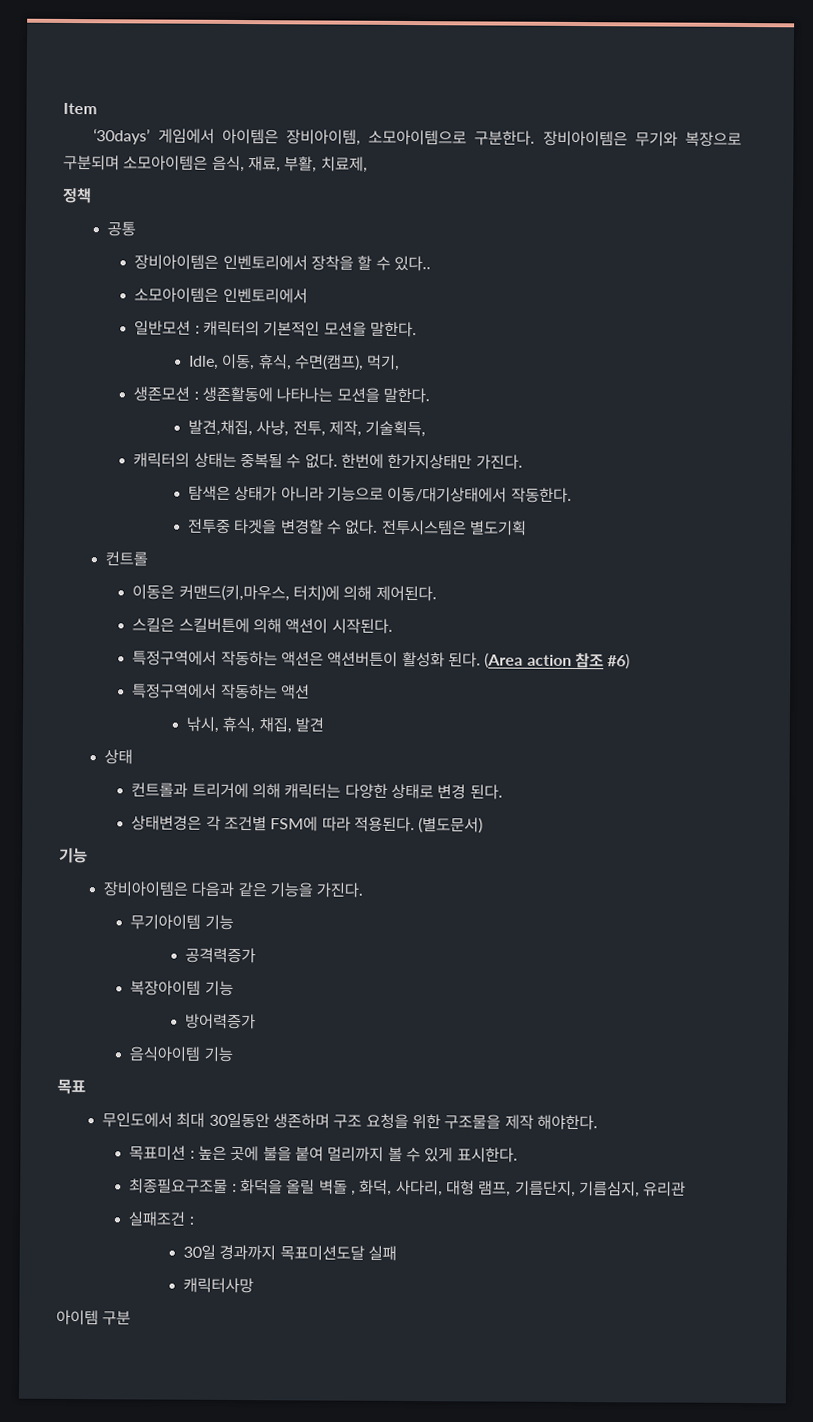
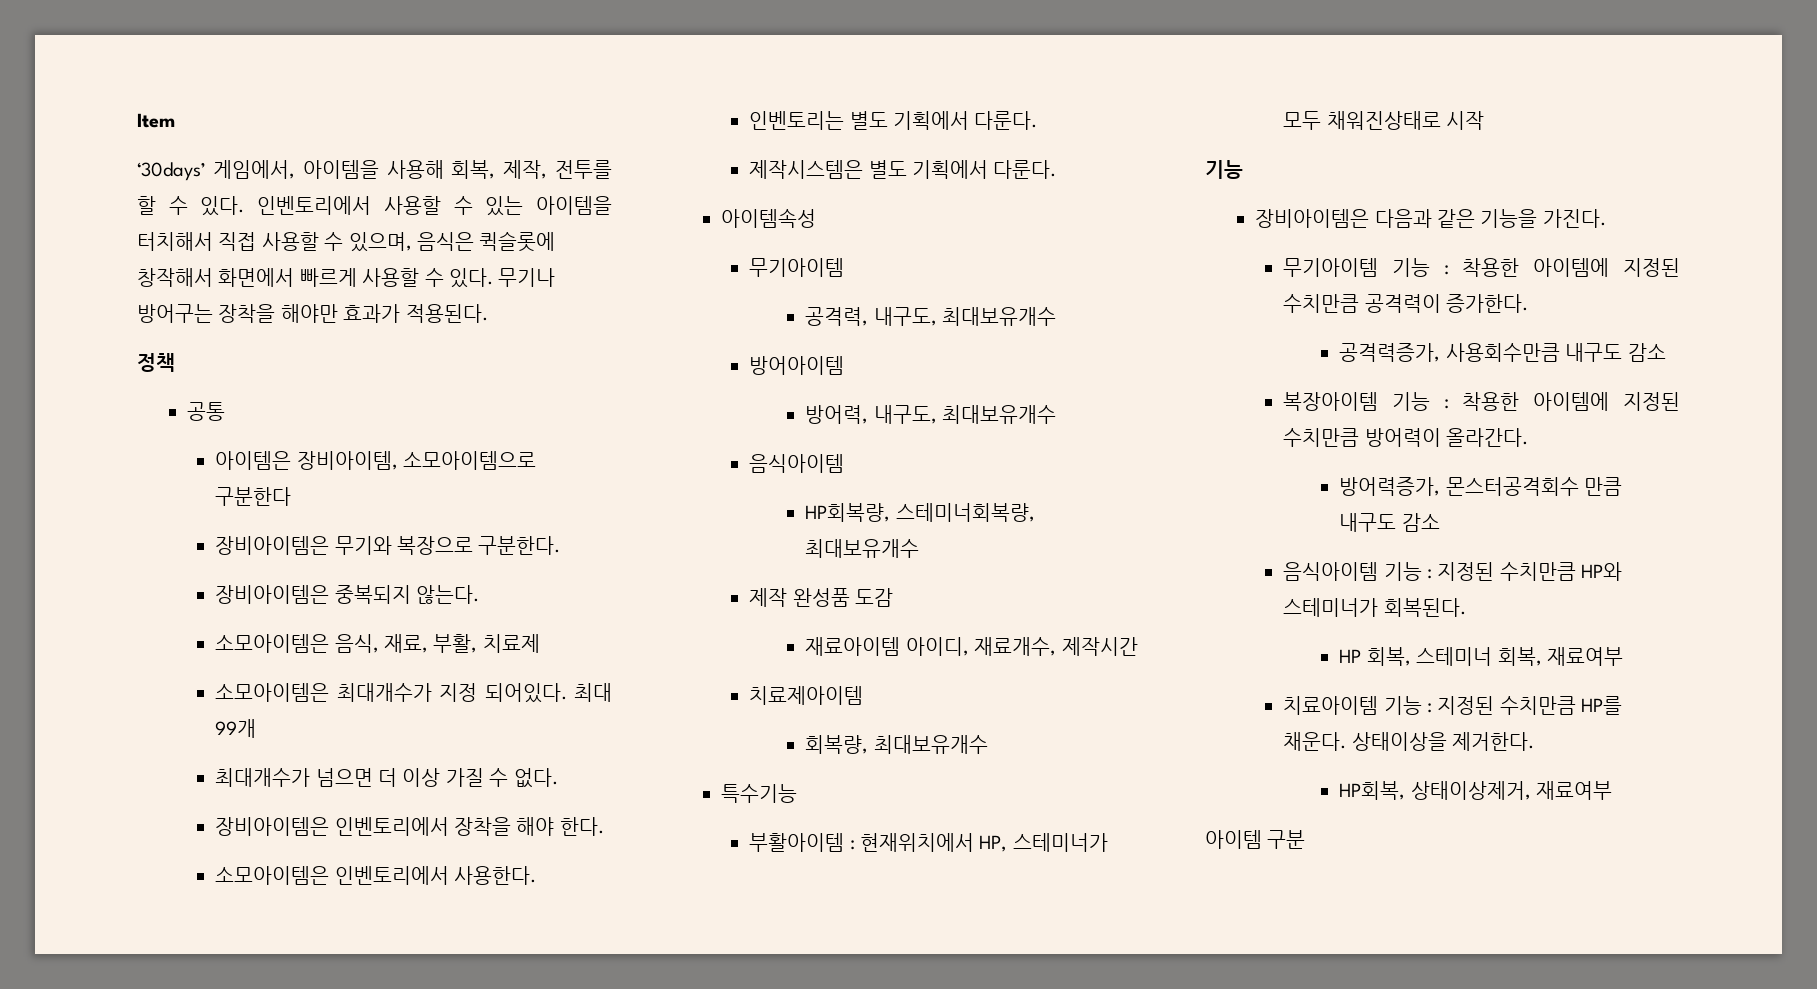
- ‘30days’ 게임에서 아이템은 장비아이템, 소모아이템으로 구분한다. 장비아이템은 무기와 복장으로 구분되며 소모아이템은 음식, 재료, 부활, 치료제,
+ ‘30days’ 게임에서, 아이템을 사용해 회복, 제작, 전투를 할 수 있다. 인벤토리에서 사용할 수 있는 아이템을 터치해서 직접 사용할 수 있으며, 음식은 퀵슬롯에 창작해서 화면에서 빠르게 사용할 수 있다. 무기나 방어구는 장착을 해야만 효과가 적용된다.
  정책
  공통
+ 아이템은 장비아이템, 소모아이템으로 구분한다
+ 장비아이템은 무기와 복장으로 구분한다.
+ 장비아이템은 중복되지 않는다.
+ 소모아이템은 음식, 재료, 부활, 치료제
+ 소모아이템은 최대개수가 지정 되어있다. 최대 99개
+ 최대개수가 넘으면 더 이상 가질 수 없다.
- 장비아이템은 인벤토리에서 장착을 할 수 있다..
+ 장비아이템은 인벤토리에서 장착을 해야 한다.
- 소모아이템은 인벤토리에서
- 일반모션 : 캐릭터의 기본적인 모션을 말한다.
- Idle, 이동, 휴식, 수면(캠프), 먹기,
- 생존모션 : 생존활동에 나타나는 모션을 말한다.
- 발견,채집, 사냥, 전투, 제작, 기술획득,
- 캐릭터의 상태는 중복될 수 없다. 한번에 한가지상태만 가진다.
- 탐색은 상태가 아니라 기능으로 이동/대기상태에서 작동한다.
- 전투중 타겟을 변경할 수 없다. 전투시스템은 별도기획
- 컨트롤
- 이동은 커맨드(키,마우스, 터치)에 의해 제어된다.
- 스킬은 스킬버튼에 의해 액션이 시작된다.
- 특정구역에서 작동하는 액션은 액션버튼이 활성화 된다. (Area action 참조 #6)
- 특정구역에서 작동하는 액션
- 낚시, 휴식, 채집, 발견
- 상태
- 컨트롤과 트리거에 의해 캐릭터는 다양한 상태로 변경 된다.
- 상태변경은 각 조건별 FSM에 따라 적용된다. (별도문서)
+ 소모아이템은 인벤토리에서 사용한다.
+ 인벤토리는 별도 기획에서 다룬다.
+ 제작시스템은 별도 기획에서 다룬다.
+ 아이템속성
+ 무기아이템
+ 공격력, 내구도, 최대보유개수
+ 방어아이템
+ 방어력, 내구도, 최대보유개수
+ 음식아이템
+ HP회복량, 스테미너회복량, 최대보유개수
+ 제작 완성품 도감
+ 재료아이템 아이디, 재료개수, 제작시간
+ 치료제아이템
+ 회복량, 최대보유개수
+ 특수기능
+ 부활아이템 : 현재위치에서 HP, 스테미너가 모두 채워진상태로 시작
- 무기아이템 기능
- 공격력증가
- 복장아이템 기능
- 방어력증가
- 음식아이템 기능
- 목표
- 무인도에서 최대 30일동안 생존하며 구조 요청을 위한 구조물을 제작 해야한다.
- 목표미션 : 높은 곳에 불을 붙여 멀리까지 볼 수 있게 표시한다.
- 최종필요구조물 : 화덕을 올릴 벽돌 , 화덕, 사다리, 대형 램프, 기름단지, 기름심지, 유리관
- 실패조건 :
- 30일 경과까지 목표미션도달 실패
- 캐릭터사망
+ 무기아이템 기능 : 착용한 아이템에 지정된 수치만큼 공격력이 증가한다.
+ 공격력증가, 사용회수만큼 내구도 감소
+ 복장아이템 기능 : 착용한 아이템에 지정된 수치만큼 방어력이 올라간다.
+ 방어력증가, 몬스터공격회수 만큼 내구도 감소
+ 음식아이템 기능 : 지정된 수치만큼 HP와 스테미너가 회복된다.
+ HP 회복, 스테미너 회복, 재료여부
+ 치료아이템 기능 : 지정된 수치만큼 HP를 채운다. 상태이상을 제거한다.
+ HP회복, 상태이상제거, 재료여부

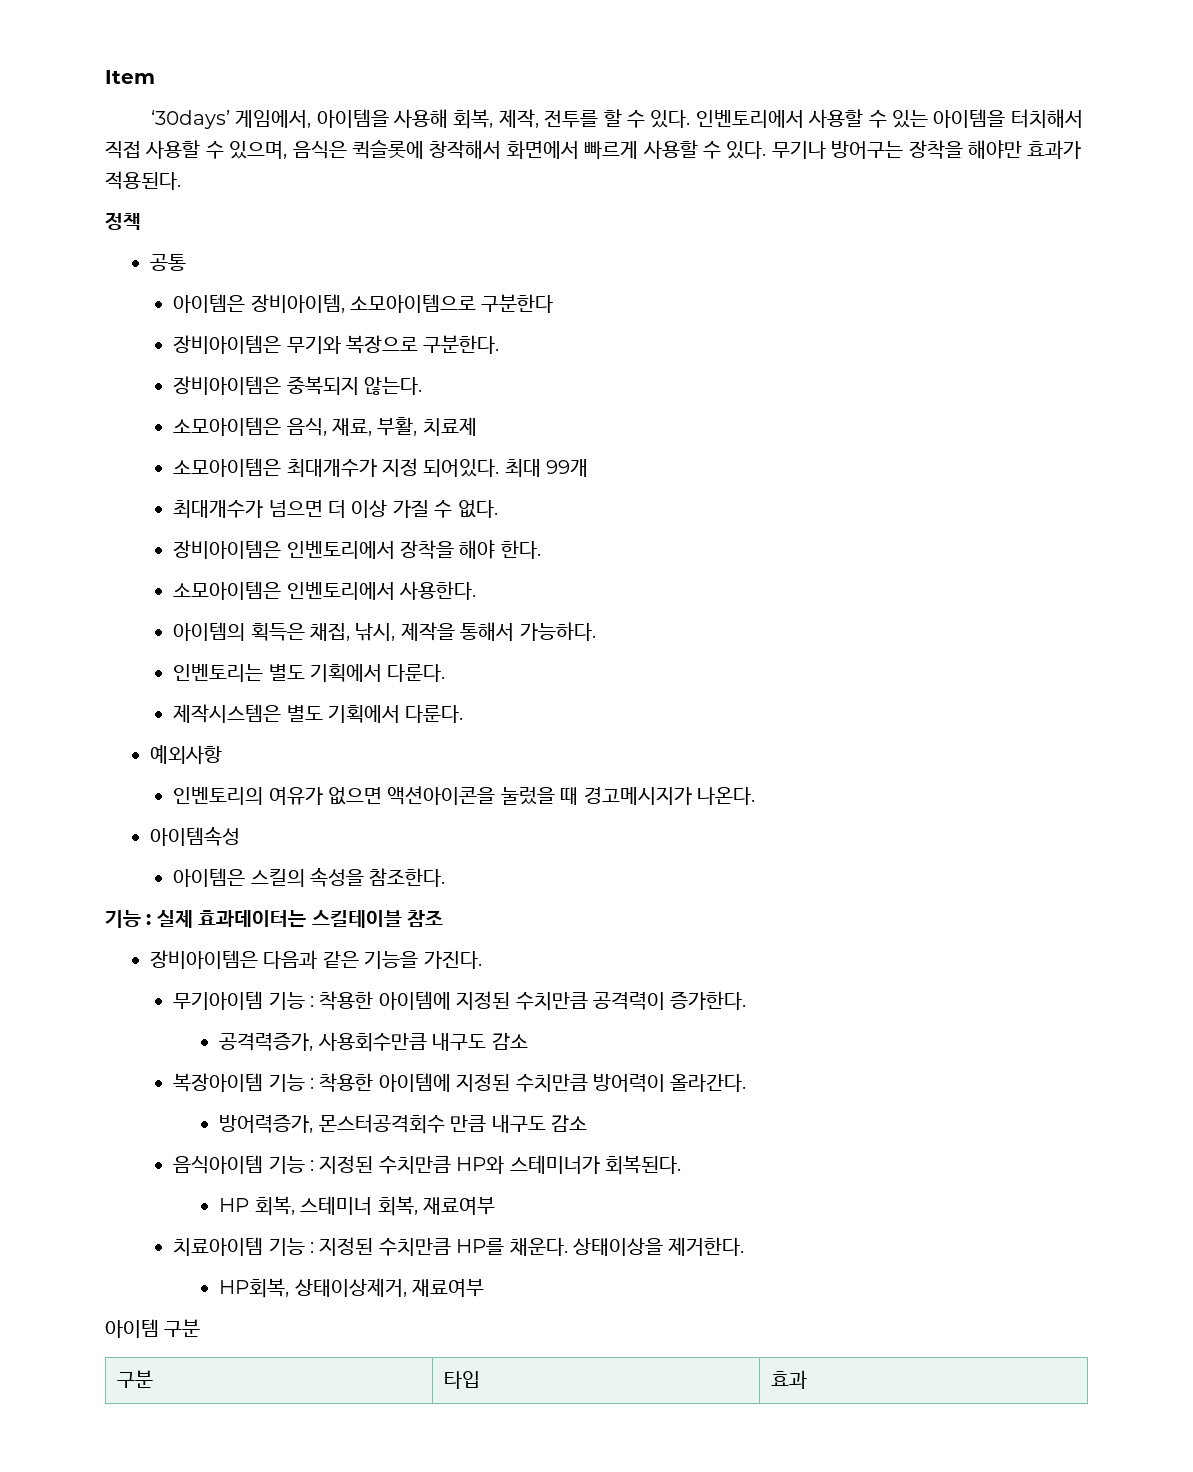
+ 아이템의 획득은 채집, 낚시, 제작을 통해서 가능하다.
+ 예외사항
+ 인벤토리의 여유가 없으면 액션아이콘을 눌렀을 때 경고메시지가 나온다.
  아이템속성
- 무기아이템
- 공격력, 내구도, 최대보유개수
- 방어아이템
- 방어력, 내구도, 최대보유개수
- 음식아이템
- HP회복량, 스테미너회복량, 최대보유개수
- 제작 완성품 도감
- 재료아이템 아이디, 재료개수, 제작시간
- 치료제아이템
- 회복량, 최대보유개수
- 특수기능
- 부활아이템 : 현재위치에서 HP, 스테미너가 모두 채워진상태로 시작
- 기능
+ 아이템은 스킬의 속성을 참조한다.
+ 기능 : 실제 효과데이터는 스킬테이블 참조
+ 구분 | 타입 | 효과

